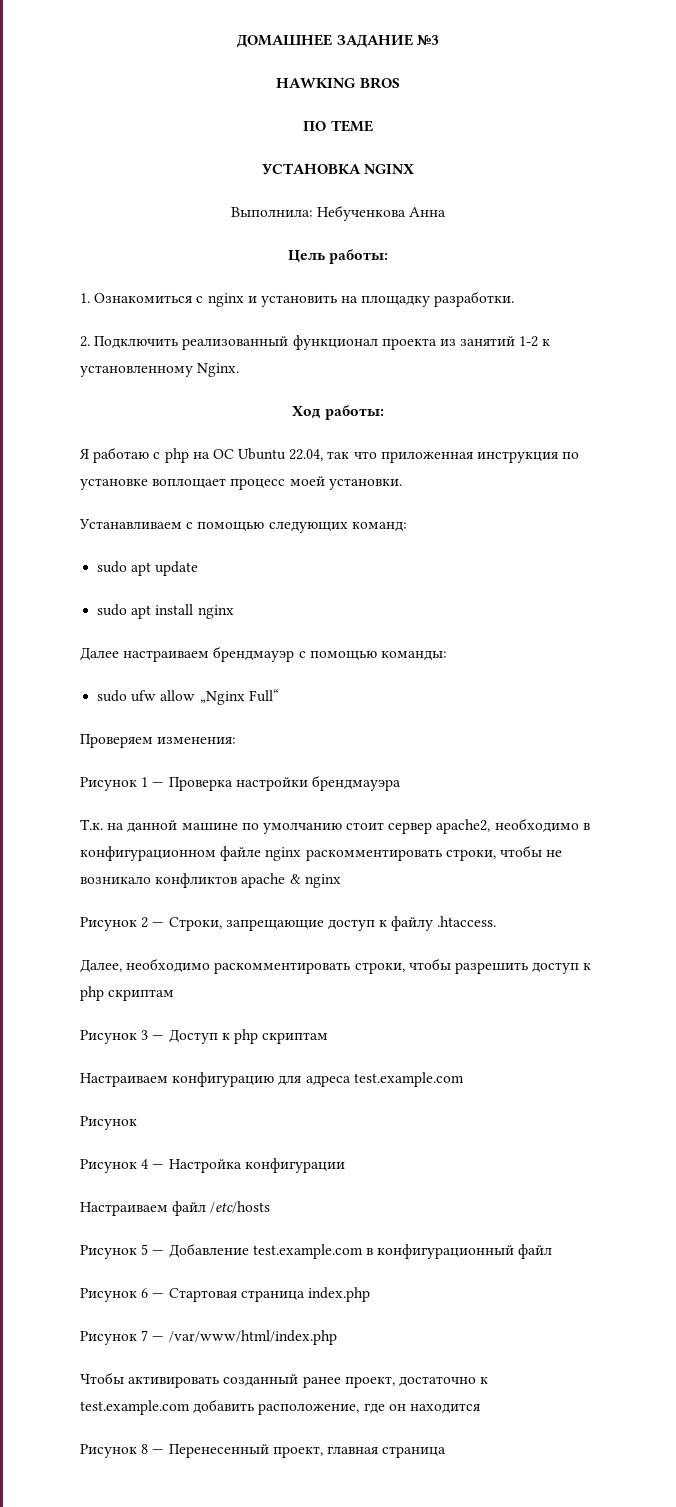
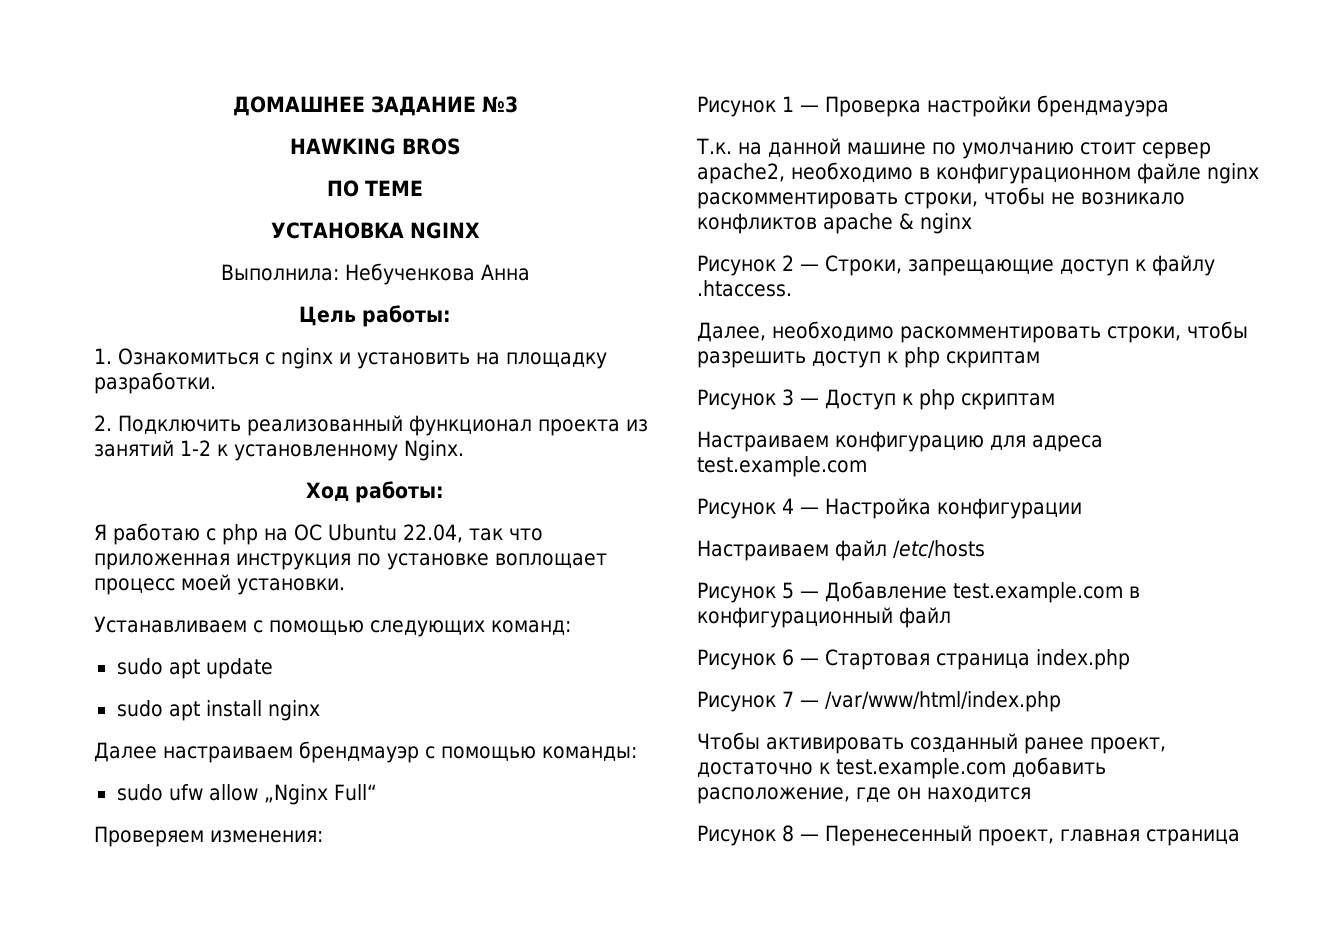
  Настраиваем конфигурацию для адреса test.example.com
- Рисунок

